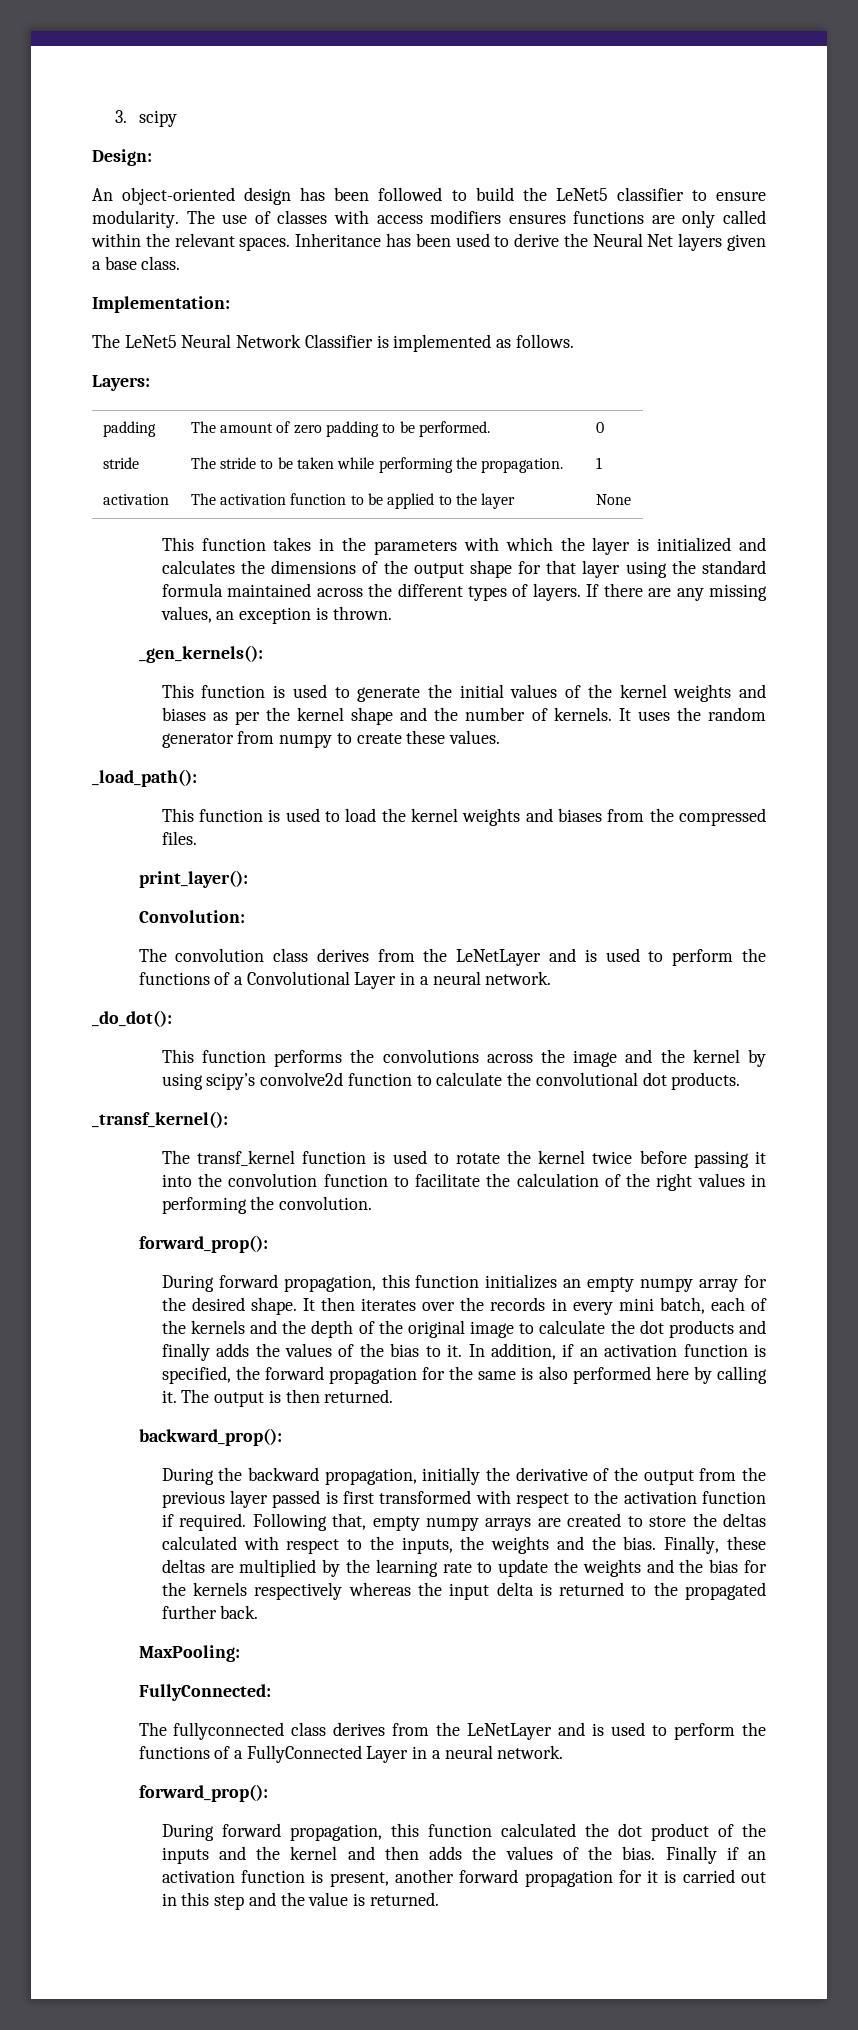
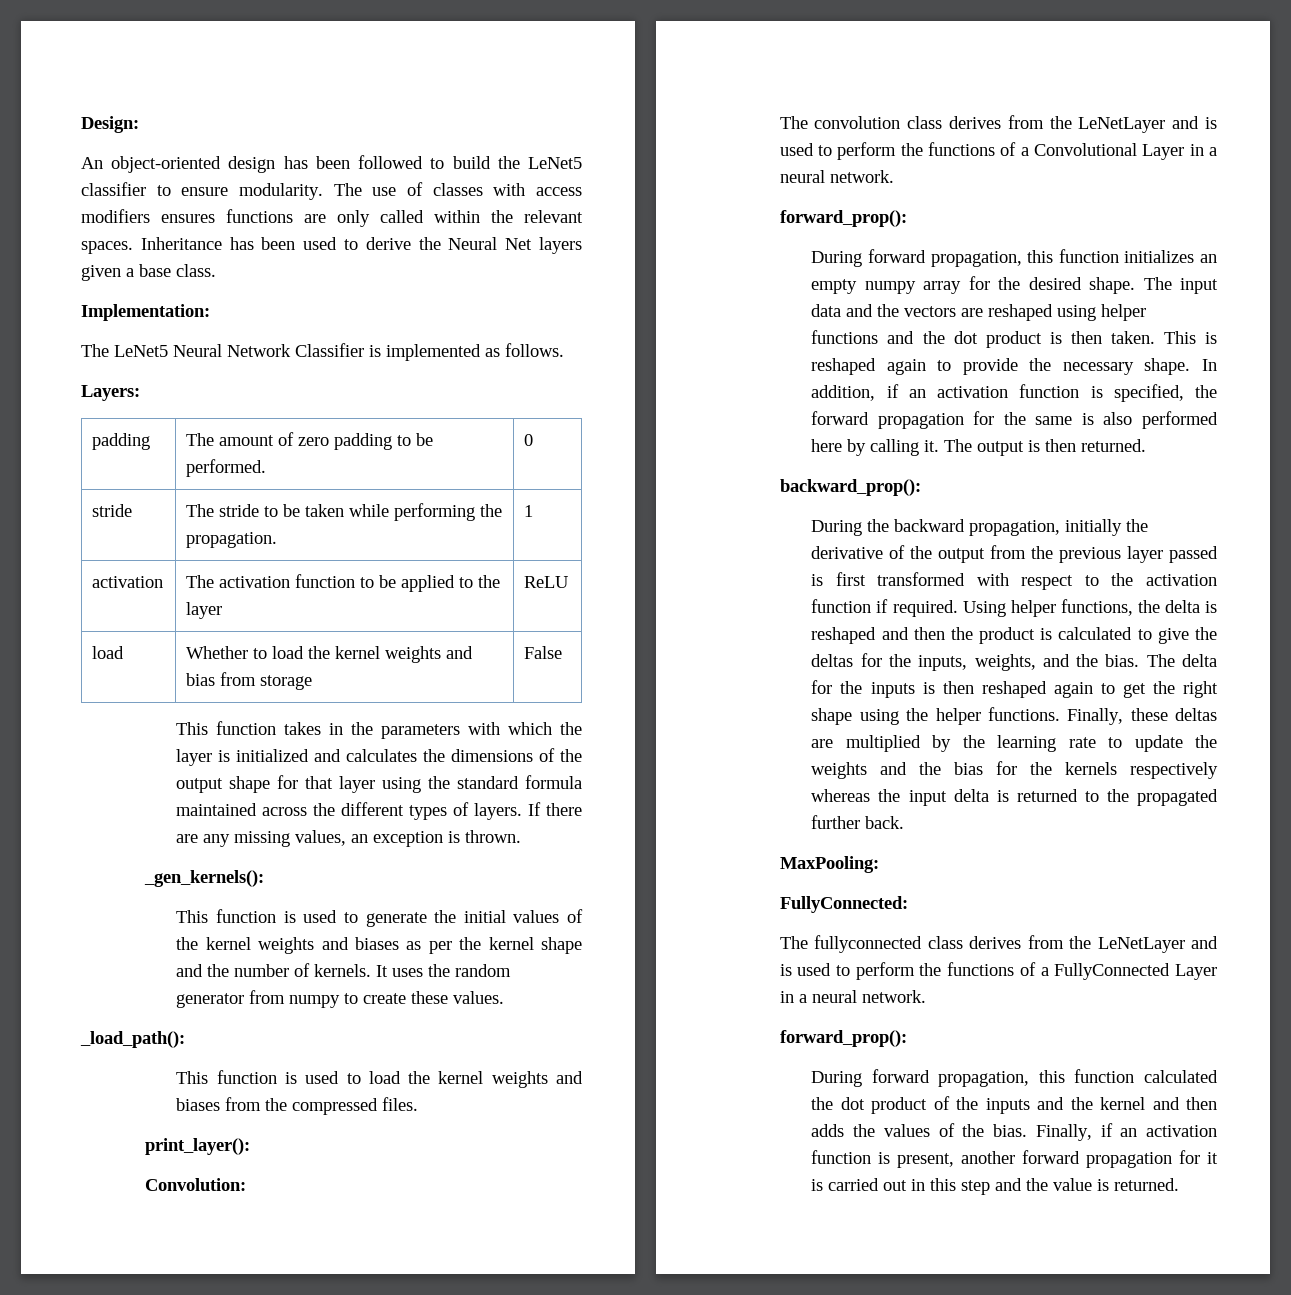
- 3. scipy
- activation | The activation function to be applied to the layer | None
+ activation | The activation function to be applied to the layer | ReLU
+ load | Whether to load the kernel weights and bias from storage | False
- _do_dot():
- This function performs the convolutions across the image and the kernel by using scipy’s convolve2d function to calculate the convolutional dot products.
- _transf_kernel():
- The transf_kernel function is used to rotate the kernel twice before passing it into the convolution function to facilitate the calculation of the right values in performing the convolution.
- It then iterates over the records in every mini batch, each of the kernels and the depth of the original image to calculate the dot products and finally adds the values of the bias to it.
+ The input data and the vectors are reshaped using helper functions and the dot product is then taken. This is reshaped again to provide the necessary shape.
- Following that, empty numpy arrays are created to store the deltas calculated with respect to the inputs, the weights and the bias.
+ Using helper functions, the delta is reshaped and then the product is calculated to give the deltas for the inputs, weights, and the bias. The delta for the inputs is then reshaped again to get the right shape using the helper functions.
- Finally if an activation function is present, another forward propagation for it is carried out in this step and the value is returned.
+ Finally, if an activation function is present, another forward propagation for it is carried out in this step and the value is returned.

